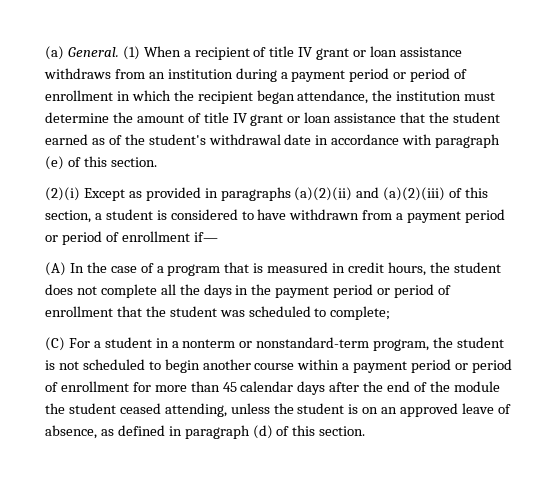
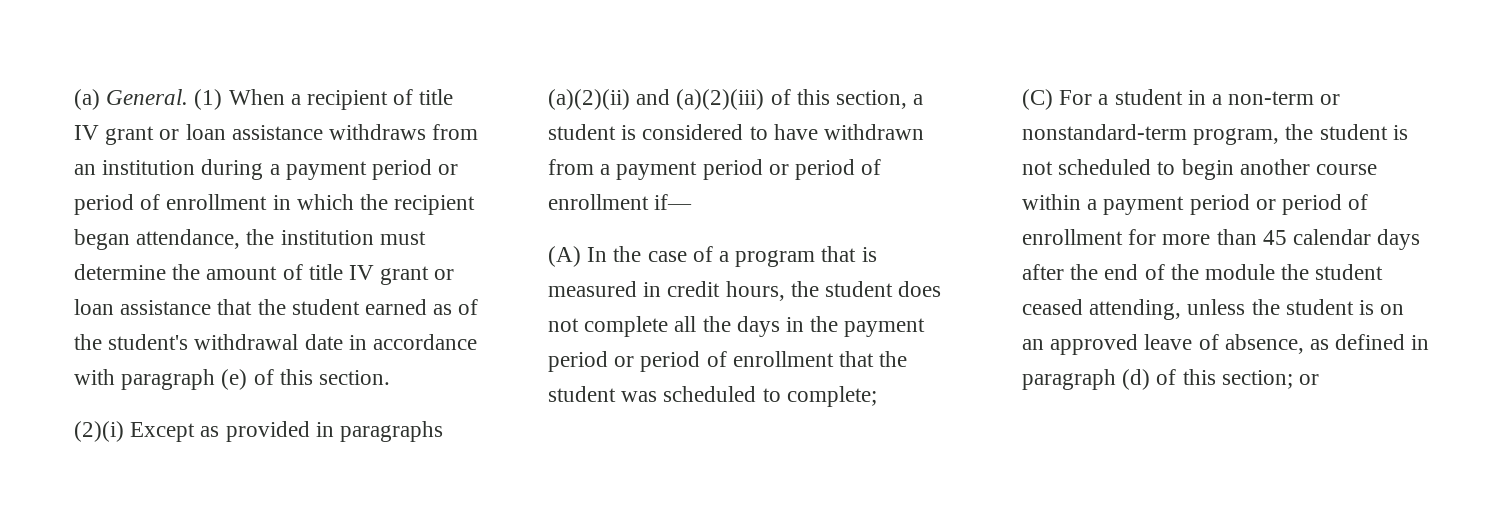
- (C) For a student in a nonterm or nonstandard-term program, the student is not scheduled to begin another course within a payment period or period of enrollment for more than 45 calendar days after the end of the module the student ceased attending, unless the student is on an approved leave of absence, as defined in paragraph (d) of this section.
+ (C) For a student in a non-term or nonstandard-term program, the student is not scheduled to begin another course within a payment period or period of enrollment for more than 45 calendar days after the end of the module the student ceased attending, unless the student is on an approved leave of absence, as defined in paragraph (d) of this section; or

